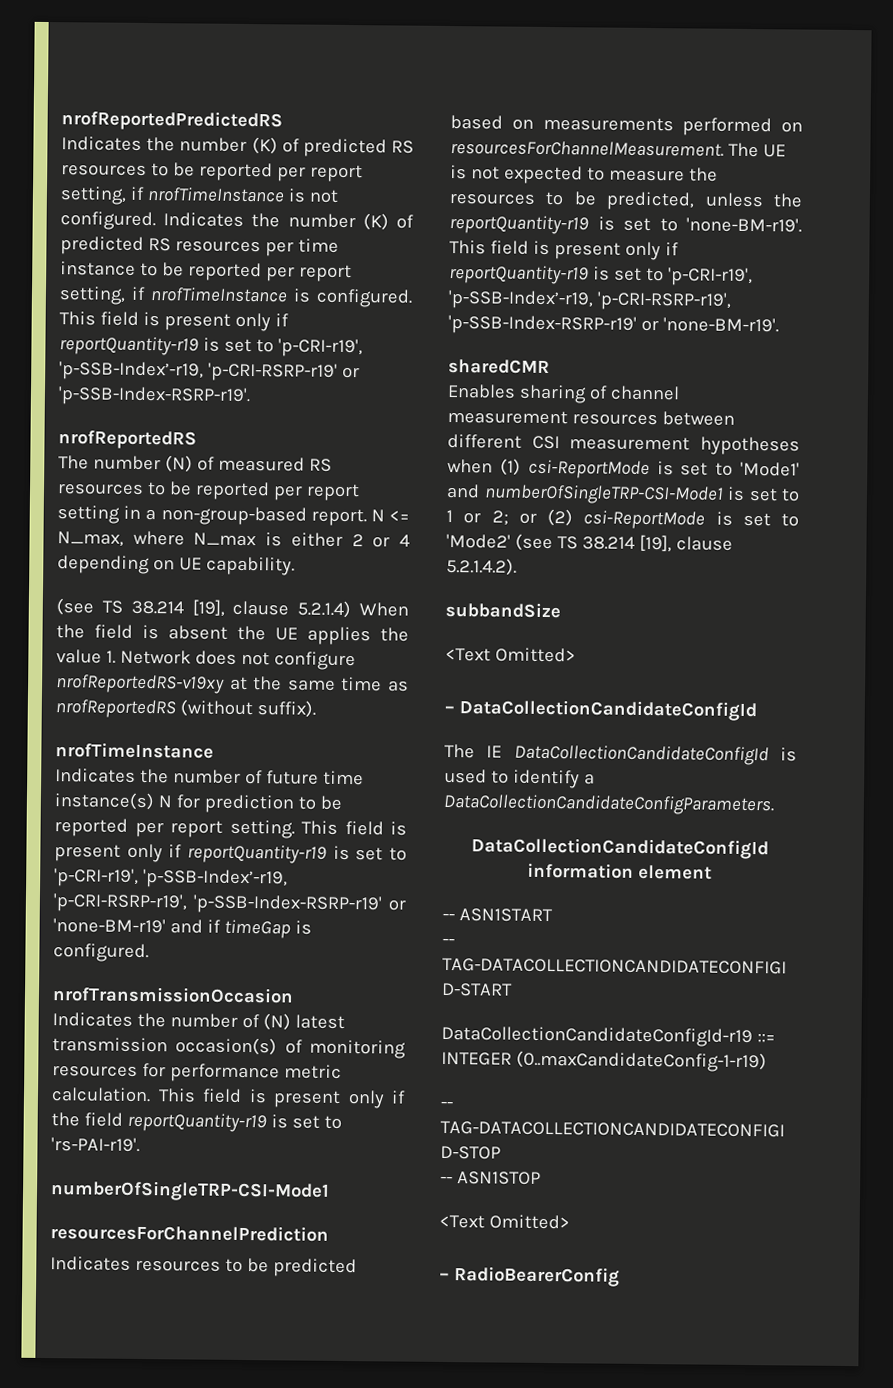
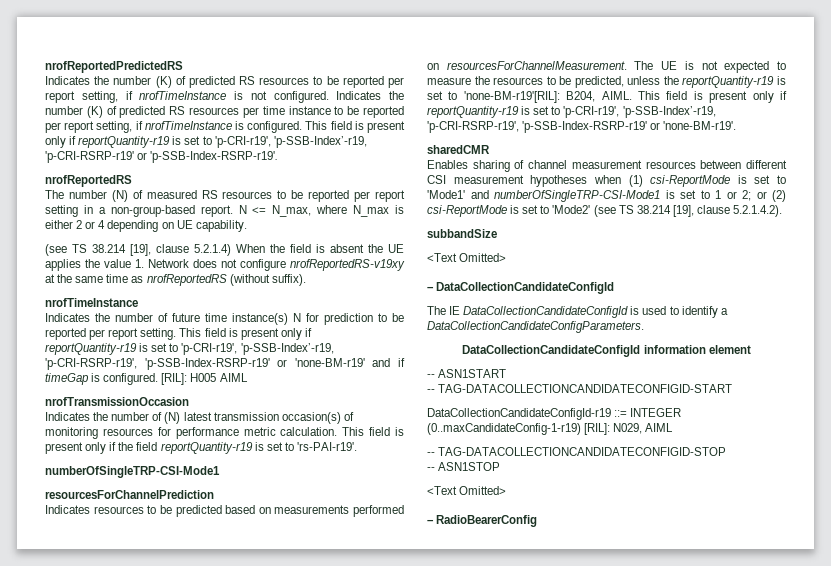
+ [RIL]: H005 AIML
- The UE is not expected to measure the resources to be predicted, unless the reportQuantity-r19 is set to 'none-BM-r19'.
+ The UE is not expected to measure the resources to be predicted, unless the reportQuantity-r19 is set to 'none-BM-r19'[RIL]: B204, AIML.
- DataCollectionCandidateConfigId-r19 ::= INTEGER (0..maxCandidateConfig-1-r19)
+ DataCollectionCandidateConfigId-r19 ::= INTEGER (0..maxCandidateConfig-1-r19) [RIL]: N029, AIML

